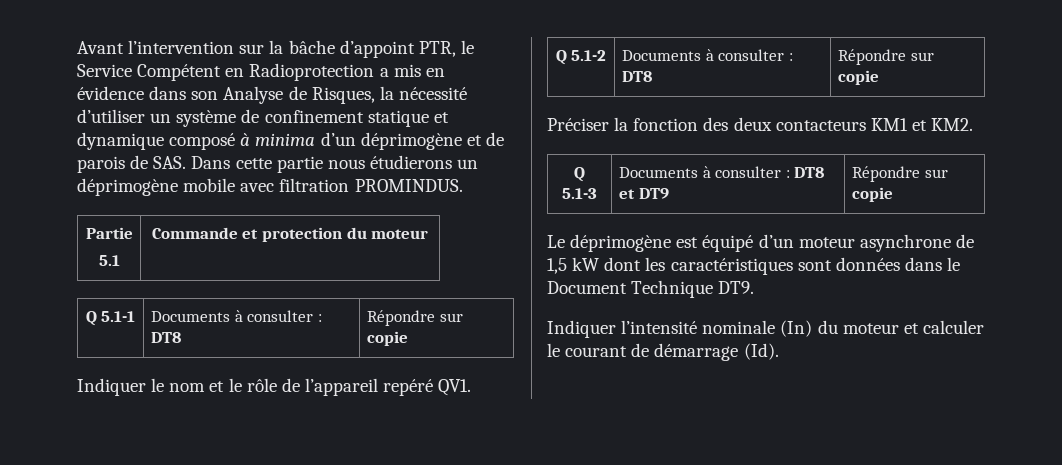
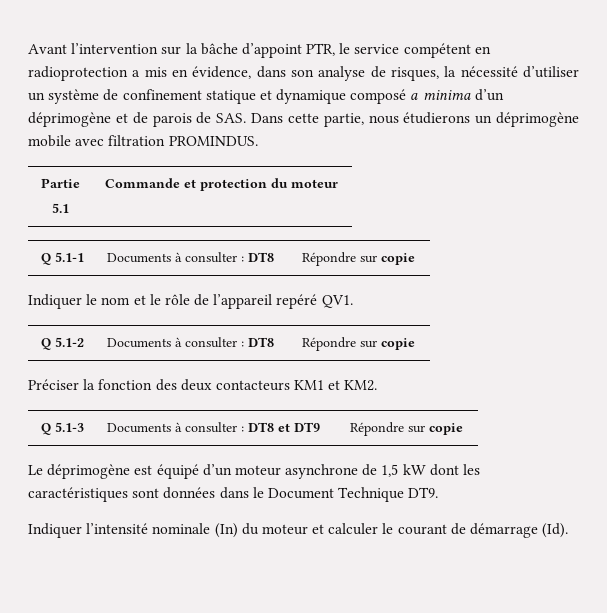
- Avant l’intervention sur la bâche d’appoint PTR, le Service Compétent en Radioprotection a mis en évidence dans son Analyse de Risques, la nécessité d’utiliser un système de confinement statique et dynamique composé à minima d’un déprimogène et de parois de SAS. Dans cette partie nous étudierons un déprimogène mobile avec filtration PROMINDUS.
+ Avant l’intervention sur la bâche d’appoint PTR, le service compétent en radioprotection a mis en évidence, dans son analyse de risques, la nécessité d’utiliser un système de confinement statique et dynamique composé a minima d’un déprimogène et de parois de SAS. Dans cette partie, nous étudierons un déprimogène mobile avec filtration PROMINDUS.

